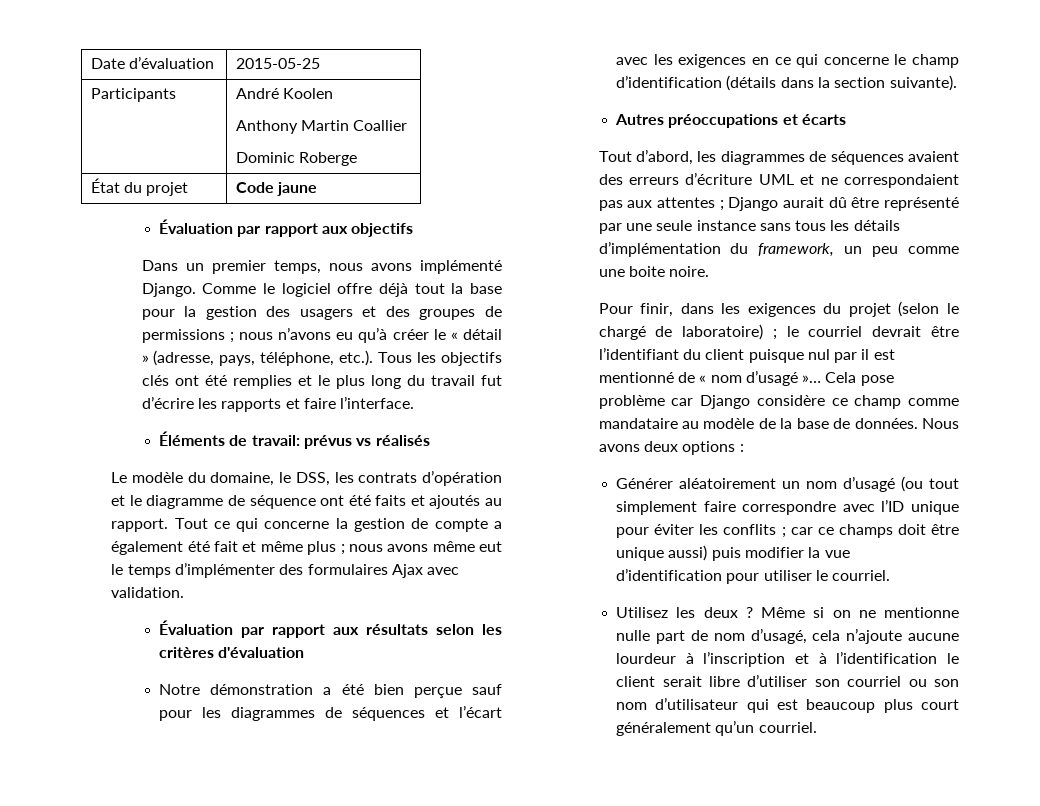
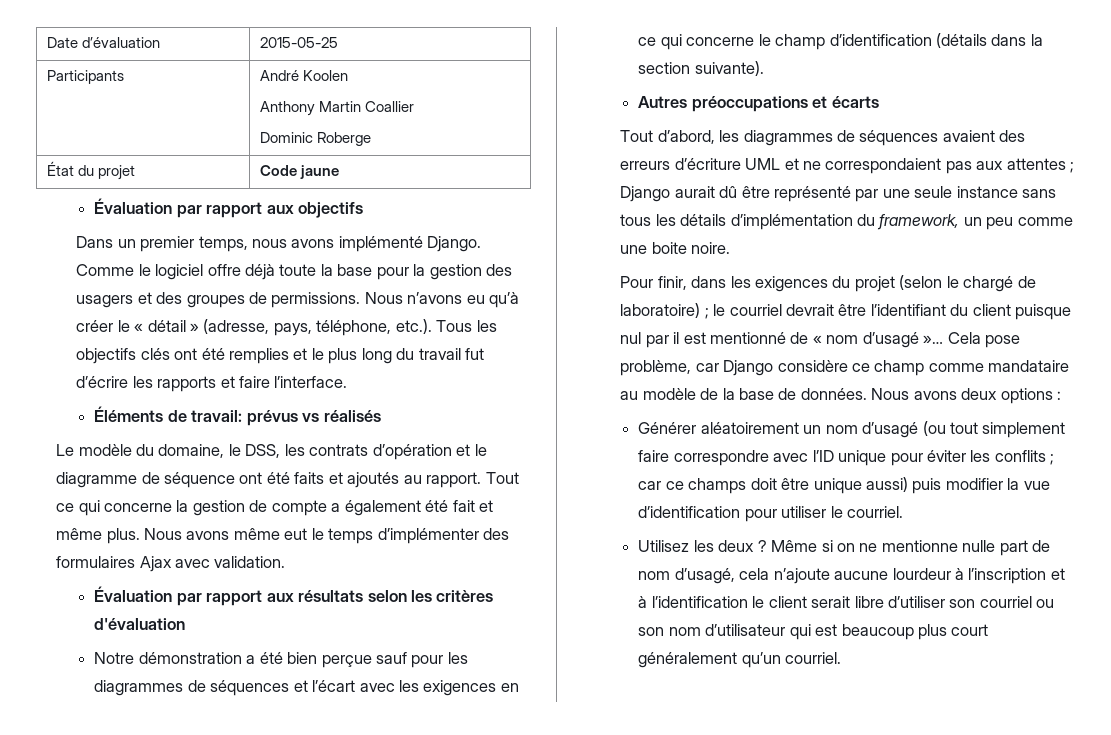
- Comme le logiciel offre déjà tout la base pour la gestion des usagers et des groupes de permissions ; nous n’avons eu qu’à créer le « détail » (adresse, pays, téléphone, etc.). Tous les objectifs clés ont été remplies et le plus long du travail fut d’écrire les rapports et faire l’interface.
+ Comme le logiciel offre déjà toute la base pour la gestion des usagers et des groupes de permissions. Nous n’avons eu qu’à créer le « détail » (adresse, pays, téléphone, etc.). Tous les objectifs clés ont été remplies et le plus long du travail fut d’écrire les rapports et faire l’interface.
- Tout ce qui concerne la gestion de compte a également été fait et même plus ; nous avons même eut le temps d’implémenter des formulaires Ajax avec validation.
+ Tout ce qui concerne la gestion de compte a également été fait et même plus. Nous avons même eut le temps d’implémenter des formulaires Ajax avec validation.
- Cela pose problème car Django considère ce champ comme mandataire au modèle de la base de données.
+ Cela pose problème, car Django considère ce champ comme mandataire au modèle de la base de données.

